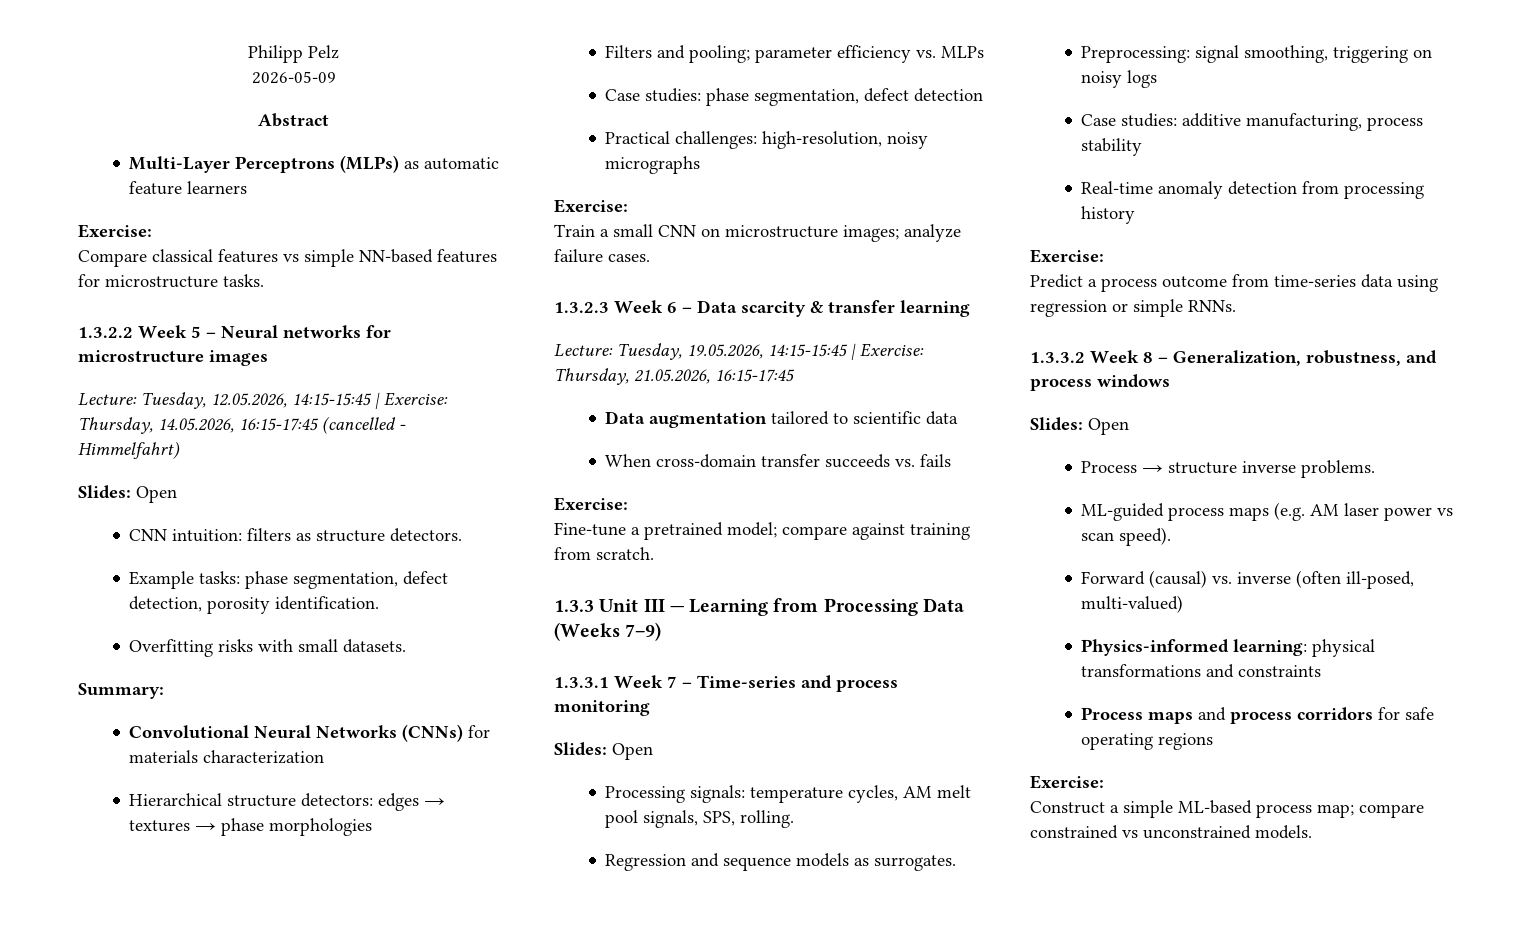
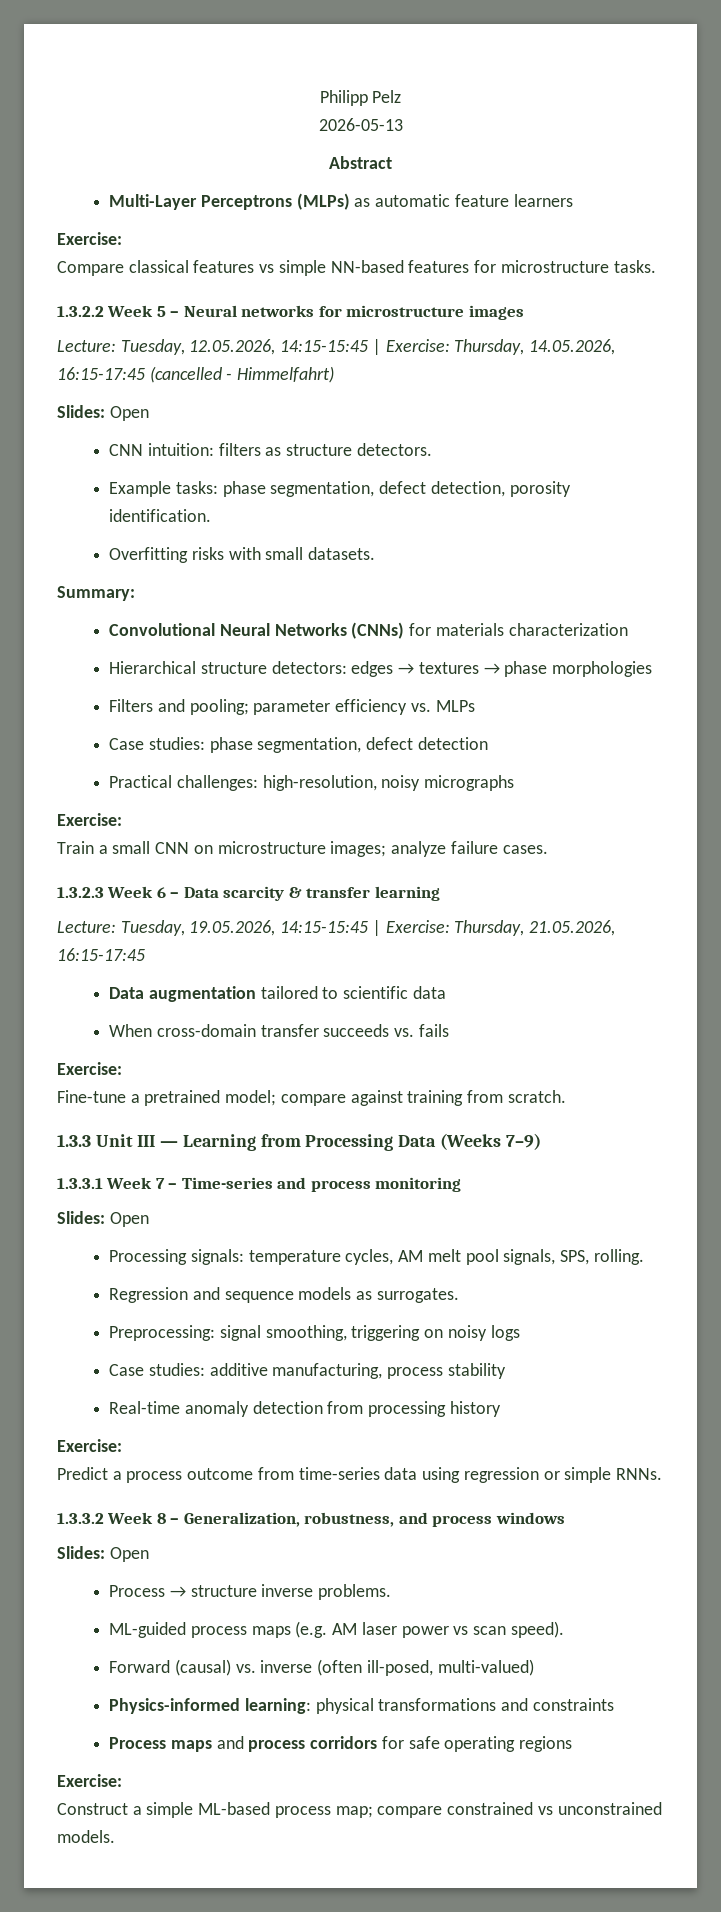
- 2026-05-09
+ 2026-05-13

